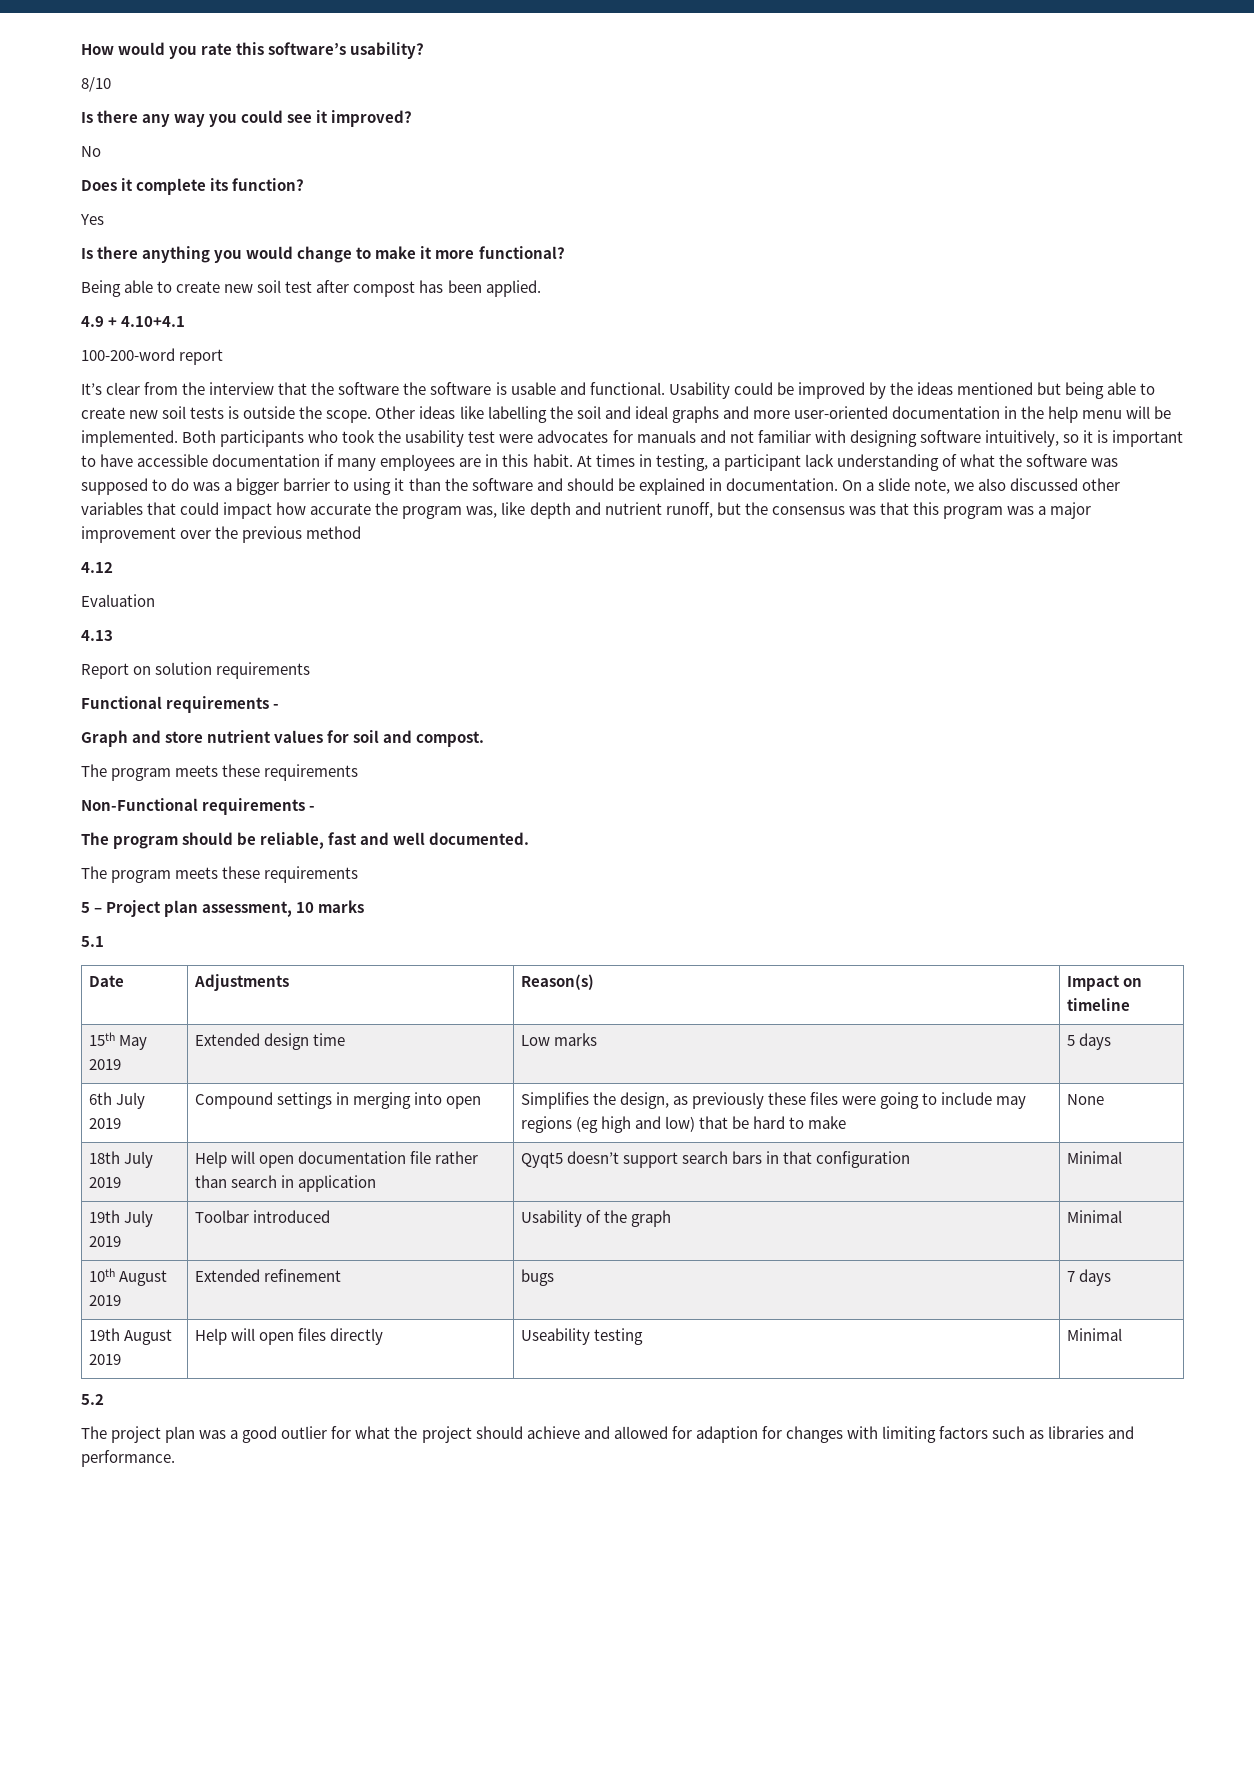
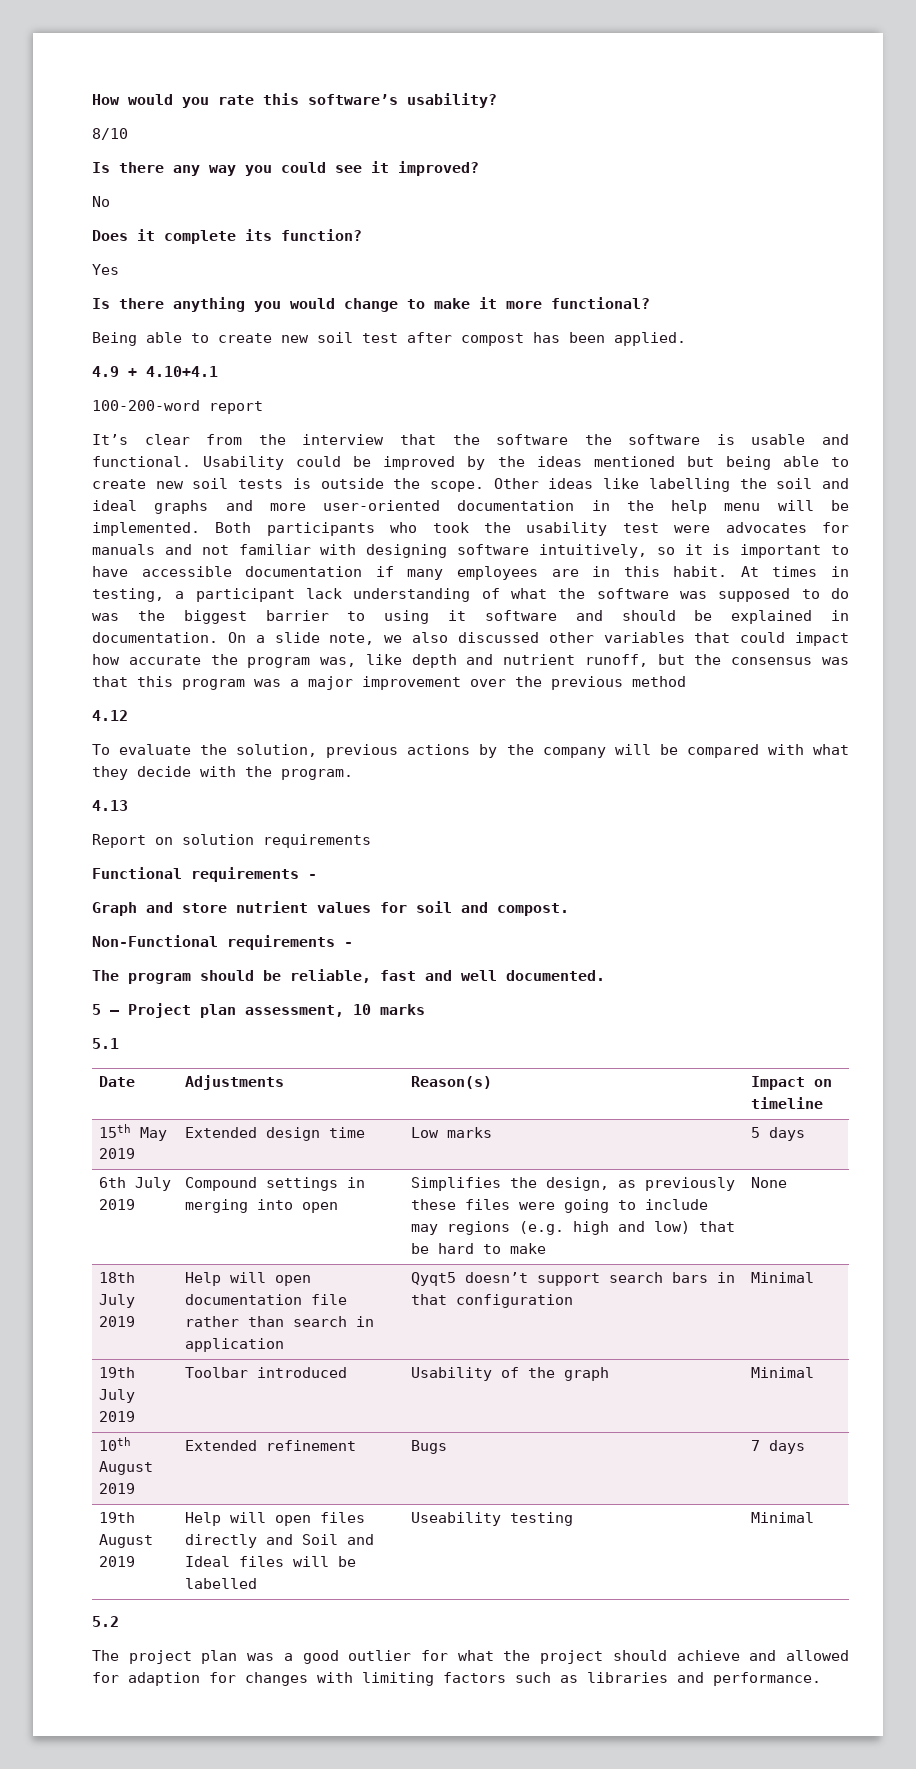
- At times in testing, a participant lack understanding of what the software was supposed to do was a bigger barrier to using it than the software and should be explained in documentation.
+ At times in testing, a participant lack understanding of what the software was supposed to do was the biggest barrier to using it software and should be explained in documentation.
- Evaluation
+ To evaluate the solution, previous actions by the company will be compared with what they decide with the program.
  Graph and store nutrient values for soil and compost.
- The program meets these requirements
  The program should be reliable, fast and well documented.
- The program meets these requirements
- 6th July 2019 | Compound settings in merging into open | Simplifies the design, as previously these files were going to include may regions (eg high and low) that be hard to make | None
+ 6th July 2019 | Compound settings in merging into open | Simplifies the design, as previously these files were going to include may regions (e.g. high and low) that be hard to make | None
- 10th August 2019 | Extended refinement | bugs | 7 days
+ 10th August 2019 | Extended refinement | Bugs | 7 days
- 19th August 2019 | Help will open files directly | Useability testing | Minimal
+ 19th August 2019 | Help will open files directly and Soil and Ideal files will be labelled | Useability testing | Minimal

